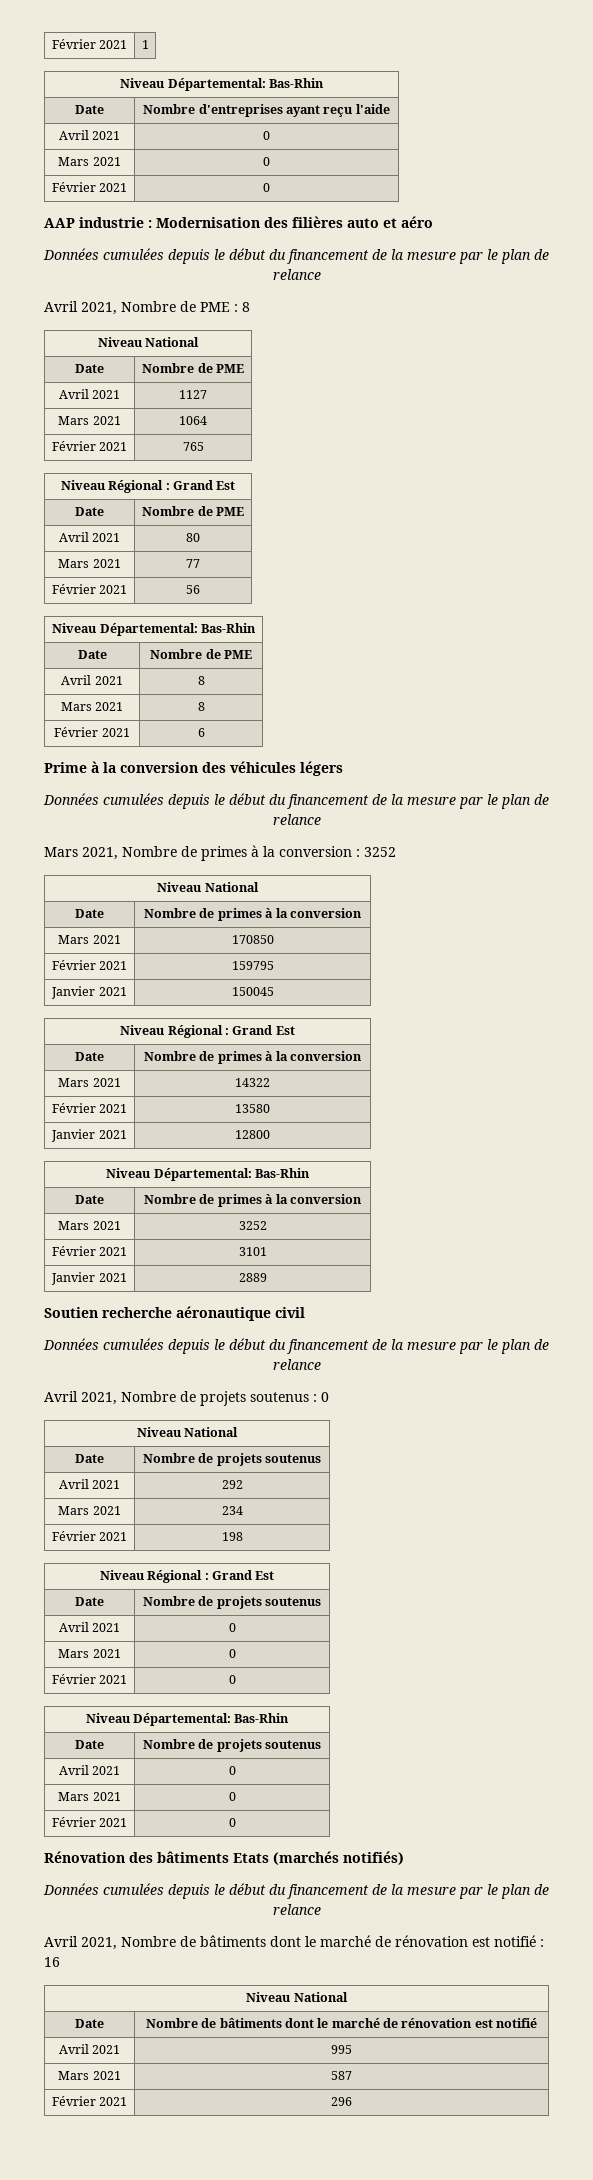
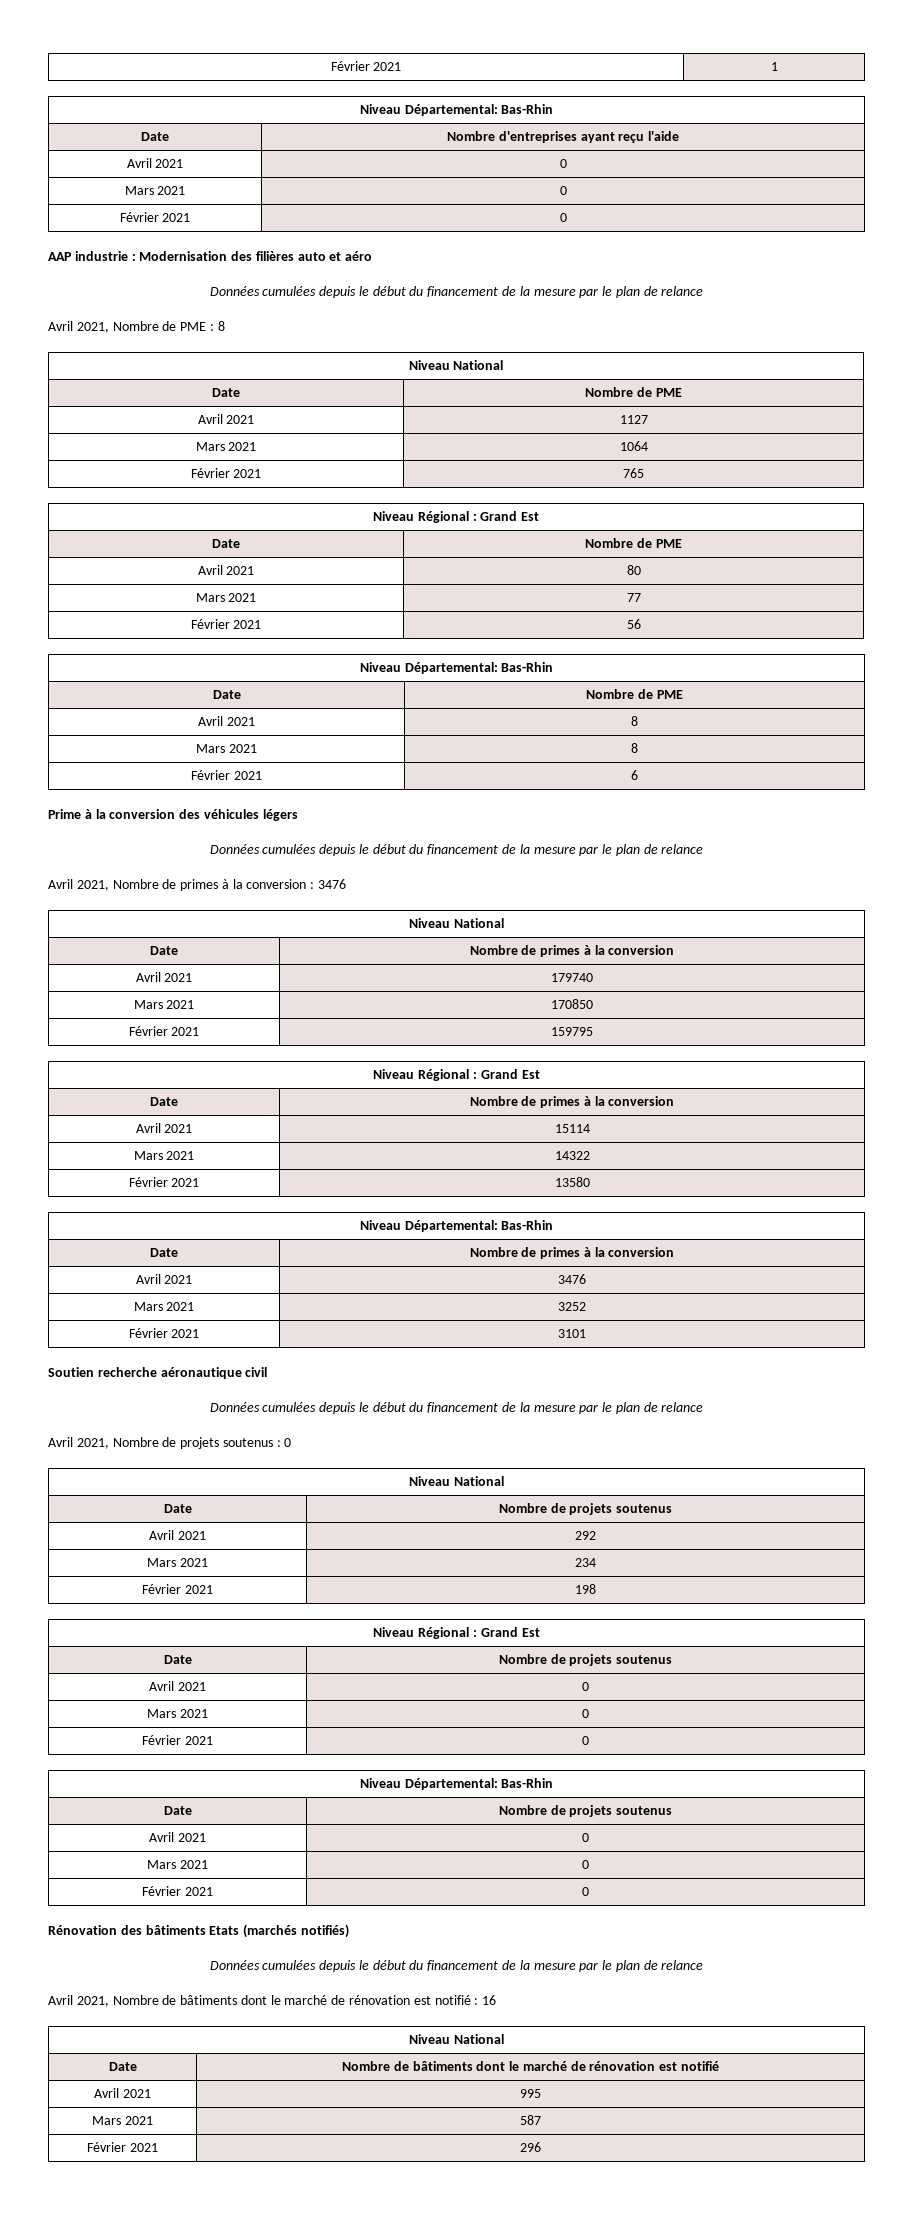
- Mars 2021, Nombre de primes à la conversion : 3252
+ Avril 2021, Nombre de primes à la conversion : 3476
+ Avril 2021 | 179740
- Janvier 2021 | 150045
+ Avril 2021 | 15114
- Janvier 2021 | 12800
+ Avril 2021 | 3476
- Janvier 2021 | 2889

